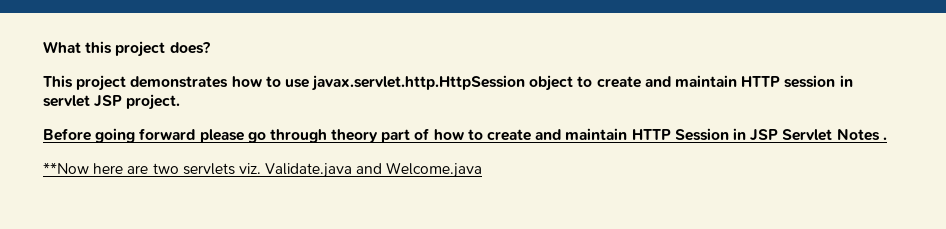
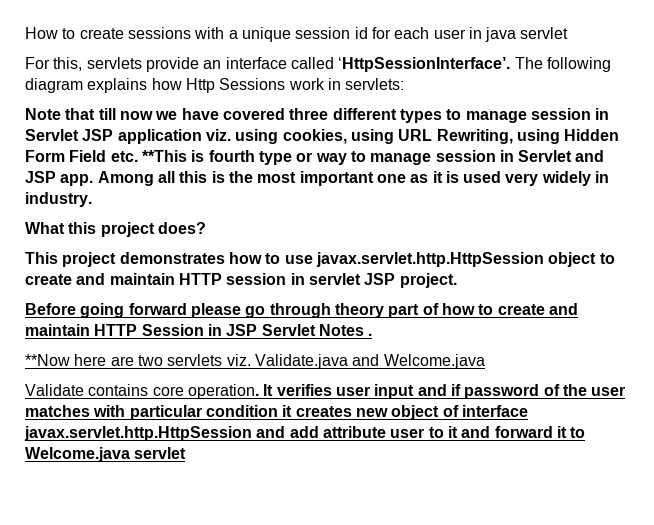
+ How to create sessions with a unique session id for each user in java servlet
+ For this, servlets provide an interface called ‘HttpSessionInterface’. The following diagram explains how Http Sessions work in servlets:
+ Note that till now we have covered three different types to manage session in Servlet JSP application viz. using cookies, using URL Rewriting, using Hidden Form Field etc. **This is fourth type or way to manage session in Servlet and JSP app. Among all this is the most important one as it is used very widely in industry.
+ Validate contains core operation. It verifies user input and if password of the user matches with particular condition it creates new object of interface javax.servlet.http.HttpSession and add attribute user to it and forward it to Welcome.java servlet

